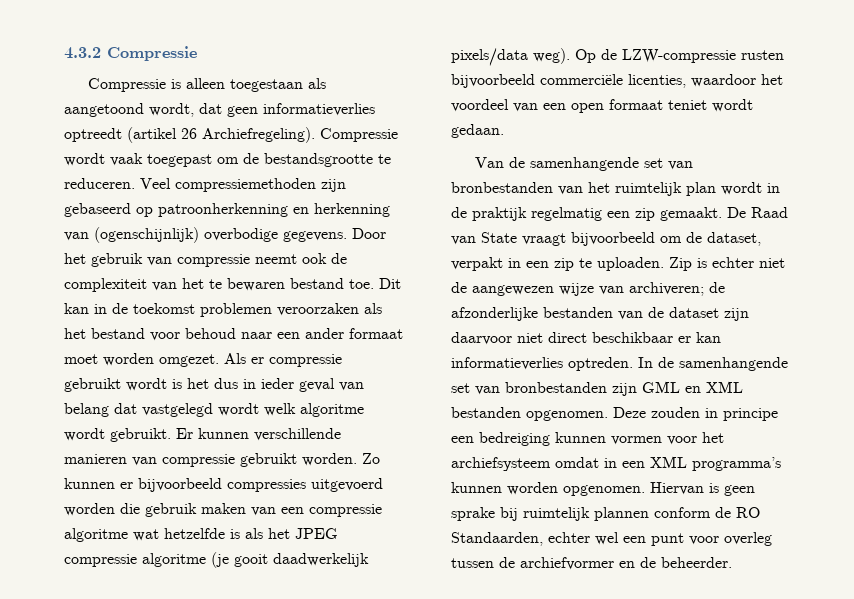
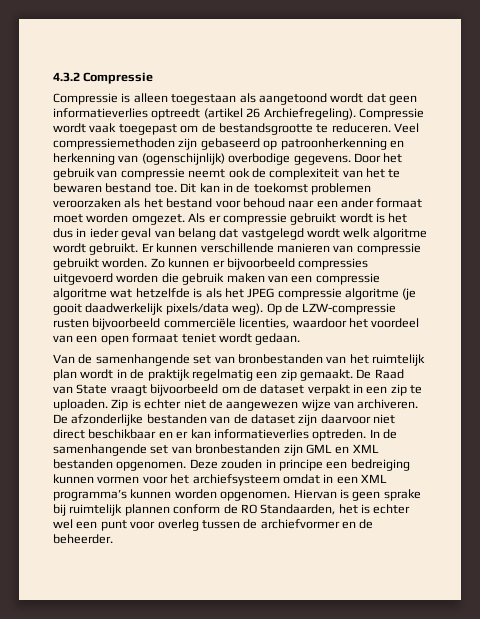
- Compressie is alleen toegestaan als aangetoond wordt, dat geen informatieverlies optreedt (artikel 26 Archiefregeling).
+ Compressie is alleen toegestaan als aangetoond wordt dat geen informatieverlies optreedt (artikel 26 Archiefregeling).
- De Raad van State vraagt bijvoorbeeld om de dataset, verpakt in een zip te uploaden.
+ De Raad van State vraagt bijvoorbeeld om de dataset verpakt in een zip te uploaden.
- Zip is echter niet de aangewezen wijze van archiveren; de afzonderlijke bestanden van de dataset zijn daarvoor niet direct beschikbaar er kan informatieverlies optreden.
+ Zip is echter niet de aangewezen wijze van archiveren. De afzonderlijke bestanden van de dataset zijn daarvoor niet direct beschikbaar en er kan informatieverlies optreden.
- Hiervan is geen sprake bij ruimtelijk plannen conform de RO Standaarden, echter wel een punt voor overleg tussen de archiefvormer en de beheerder.
+ Hiervan is geen sprake bij ruimtelijk plannen conform de RO Standaarden, het is echter wel een punt voor overleg tussen de archiefvormer en de beheerder.

